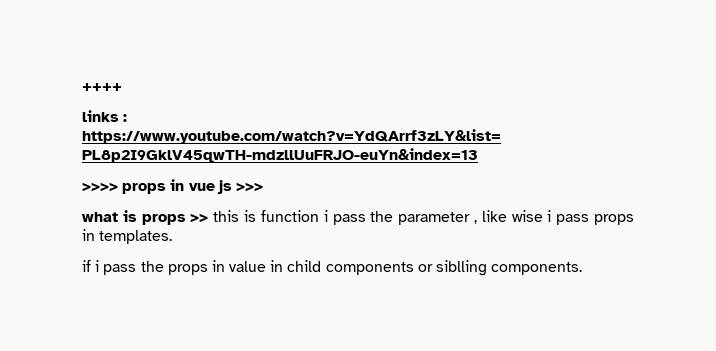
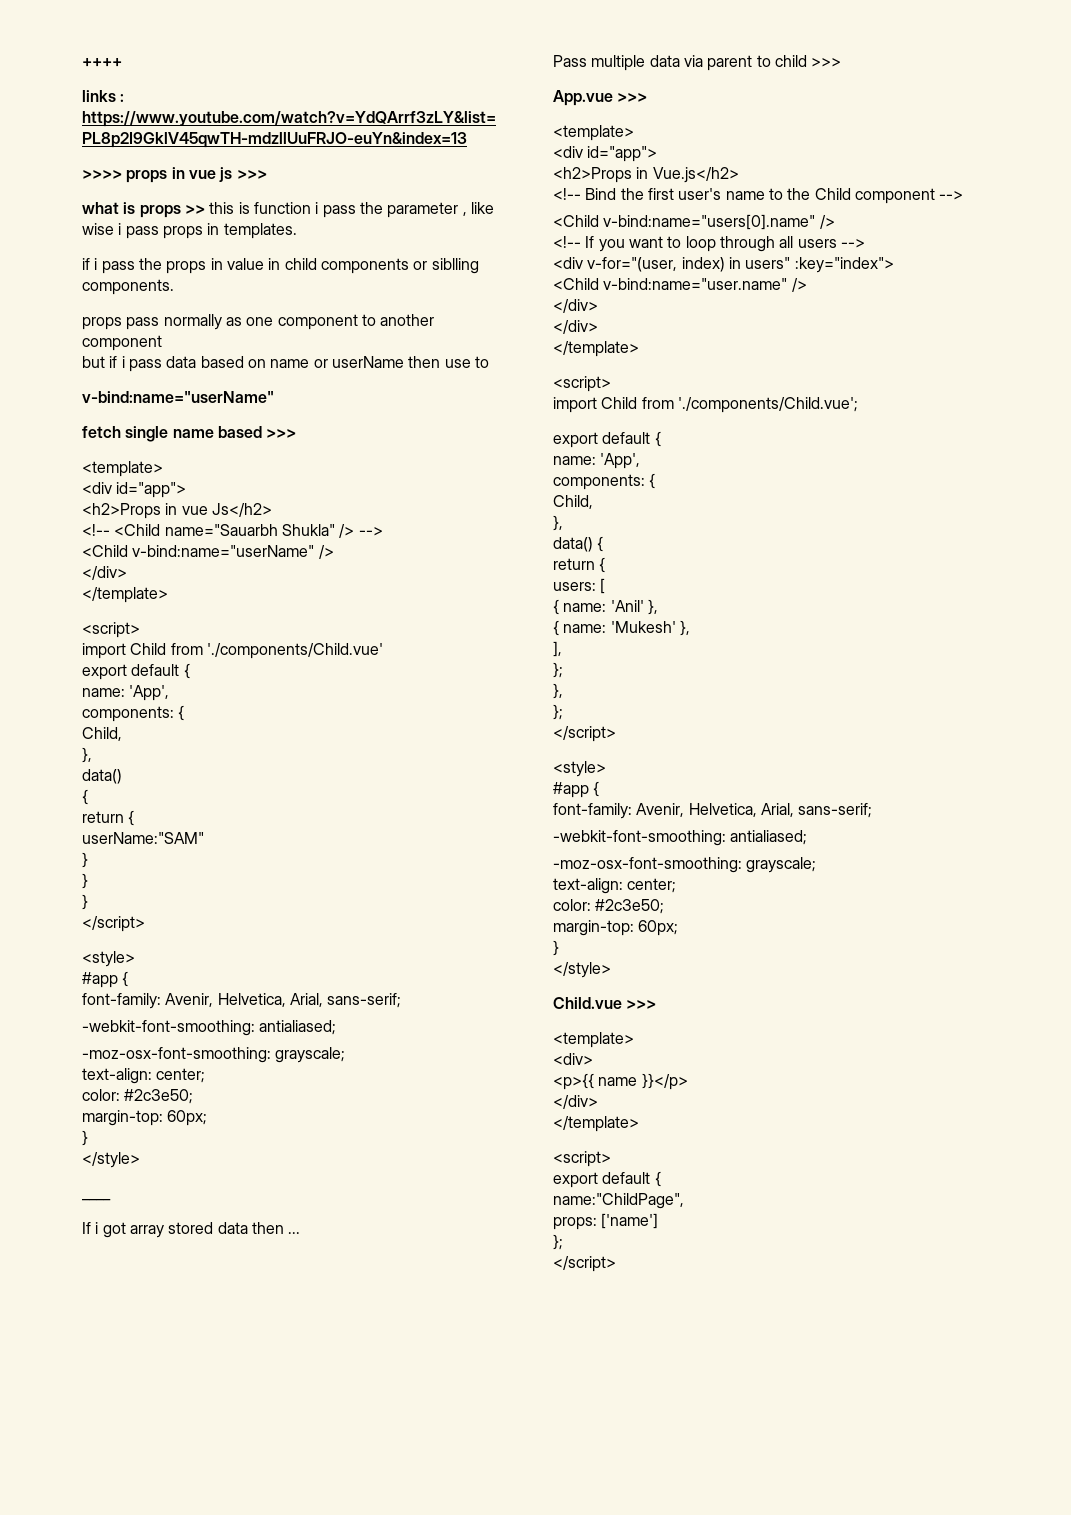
+ props pass normally as one component to another component
+ but if i pass data based on name or userName then use to
+ v-bind:name="userName"
+ fetch single name based >>>
+ <template>
+ <div id="app">
+ <h2>Props in vue Js</h2>
+ <!-- <Child name="Sauarbh Shukla" /> -->
+ <Child v-bind:name="userName" />
+ </div>
+ </template>
+ <script>
+ import Child from './components/Child.vue'
+ export default {
+ name: 'App',
+ components: {
+ Child,
+ },
+ data()
+ {
+ return {
+ userName:"SAM"
+ }
+ }
+ }
+ </script>
+ <style>
+ #app {
+ font-family: Avenir, Helvetica, Arial, sans-serif;
+ -webkit-font-smoothing: antialiased;
+ -moz-osx-font-smoothing: grayscale;
+ text-align: center;
+ color: #2c3e50;
+ margin-top: 60px;
+ }
+ </style>
+ ____
+ If i got array stored data then ...
+ Pass multiple data via parent to child >>>
+ App.vue >>>
+ <template>
+ <div id="app">
+ <h2>Props in Vue.js</h2>
+ <!-- Bind the first user's name to the Child component -->
+ <Child v-bind:name="users[0].name" />
+ <!-- If you want to loop through all users -->
+ <div v-for="(user, index) in users" :key="index">
+ <Child v-bind:name="user.name" />
+ </div>
+ </div>
+ </template>
+ <script>
+ import Child from './components/Child.vue';
+ export default {
+ name: 'App',
+ components: {
+ Child,
+ },
+ data() {
+ return {
+ users: [
+ { name: 'Anil' },
+ { name: 'Mukesh' },
+ ],
+ };
+ },
+ };
+ </script>
+ <style>
+ #app {
+ font-family: Avenir, Helvetica, Arial, sans-serif;
+ -webkit-font-smoothing: antialiased;
+ -moz-osx-font-smoothing: grayscale;
+ text-align: center;
+ color: #2c3e50;
+ margin-top: 60px;
+ }
+ </style>
+ Child.vue >>>
+ <template>
+ <div>
+ <p>{{ name }}</p>
+ </div>
+ </template>
+ <script>
+ export default {
+ name:"ChildPage",
+ props: ['name']
+ };
+ </script>

